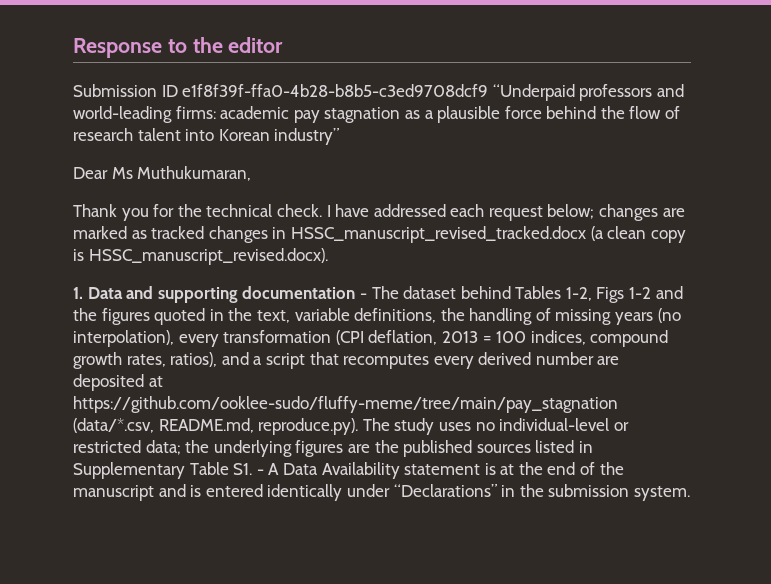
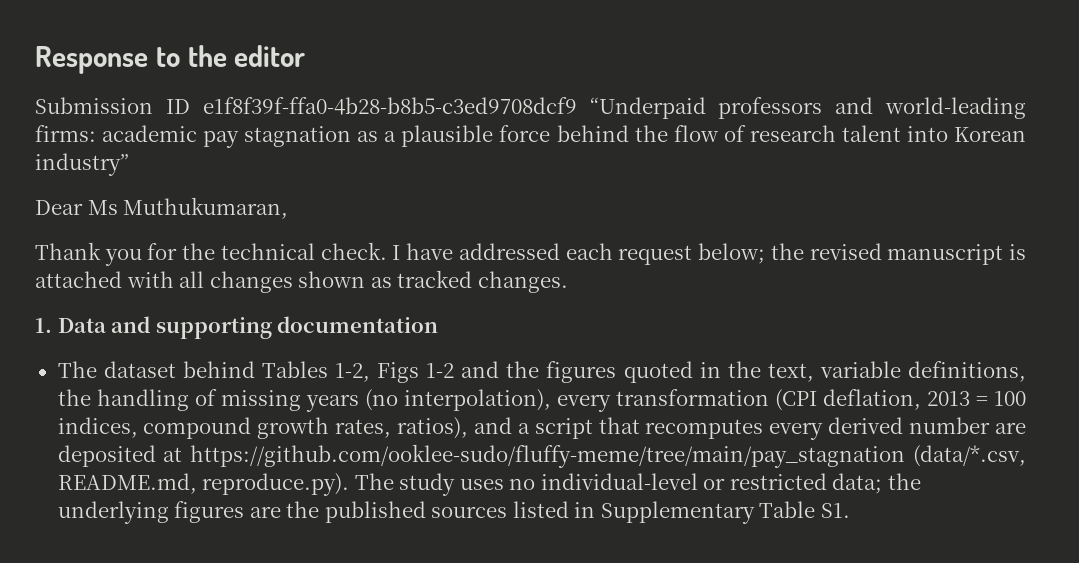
- I have addressed each request below; changes are marked as tracked changes in HSSC_manuscript_revised_tracked.docx (a clean copy is HSSC_manuscript_revised.docx).
+ I have addressed each request below; the revised manuscript is attached with all changes shown as tracked changes.
- 1. Data and supporting documentation - The dataset behind Tables 1-2, Figs 1-2 and the figures quoted in the text, variable definitions, the handling of missing years (no interpolation), every transformation (CPI deflation, 2013 = 100 indices, compound growth rates, ratios), and a script that recomputes every derived number are deposited at https://github.com/ooklee-sudo/fluffy-meme/tree/main/pay_stagnation (data/*.csv, README.md, reproduce.py). The study uses no individual-level or restricted data;
+ 1. Data and supporting documentation
+ The dataset behind Tables 1-2, Figs 1-2 and the figures quoted in the text, variable definitions, the handling of missing years (no interpolation), every transformation (CPI deflation, 2013 = 100 indices, compound growth rates, ratios), and a script that recomputes every derived number are deposited at https://github.com/ooklee-sudo/fluffy-meme/tree/main/pay_stagnation (data/*.csv, README.md, reproduce.py). The study uses no individual-level or restricted data;
- the underlying figures are the published sources listed in Supplementary Table S1. - A Data Availability statement is at the end of the manuscript and is entered identically under “Declarations” in the submission system.
+ the underlying figures are the published sources listed in Supplementary Table S1.

